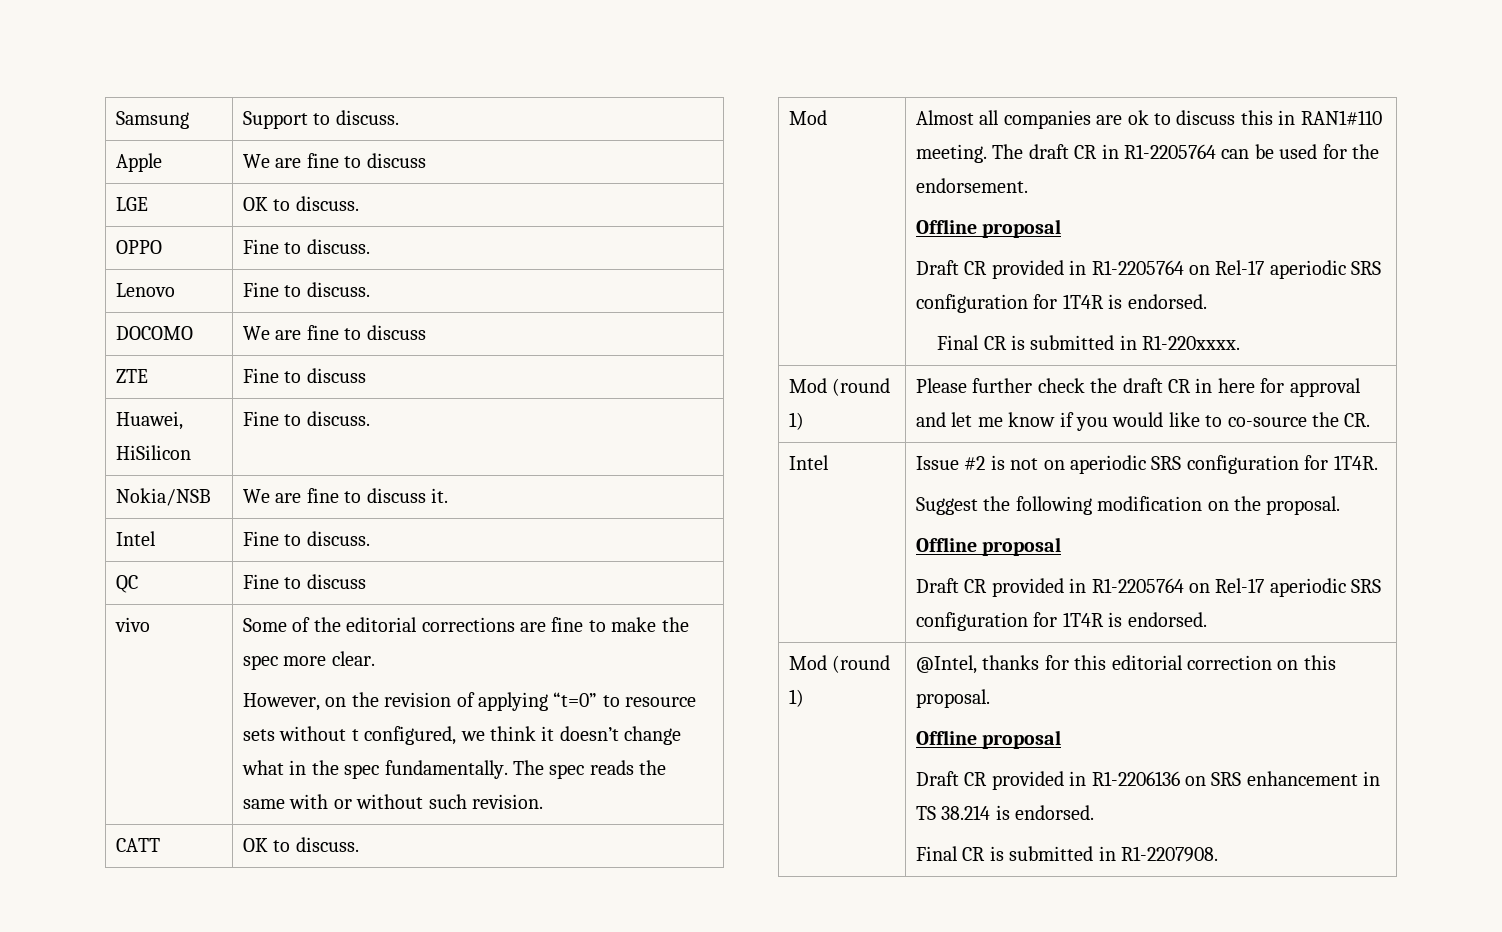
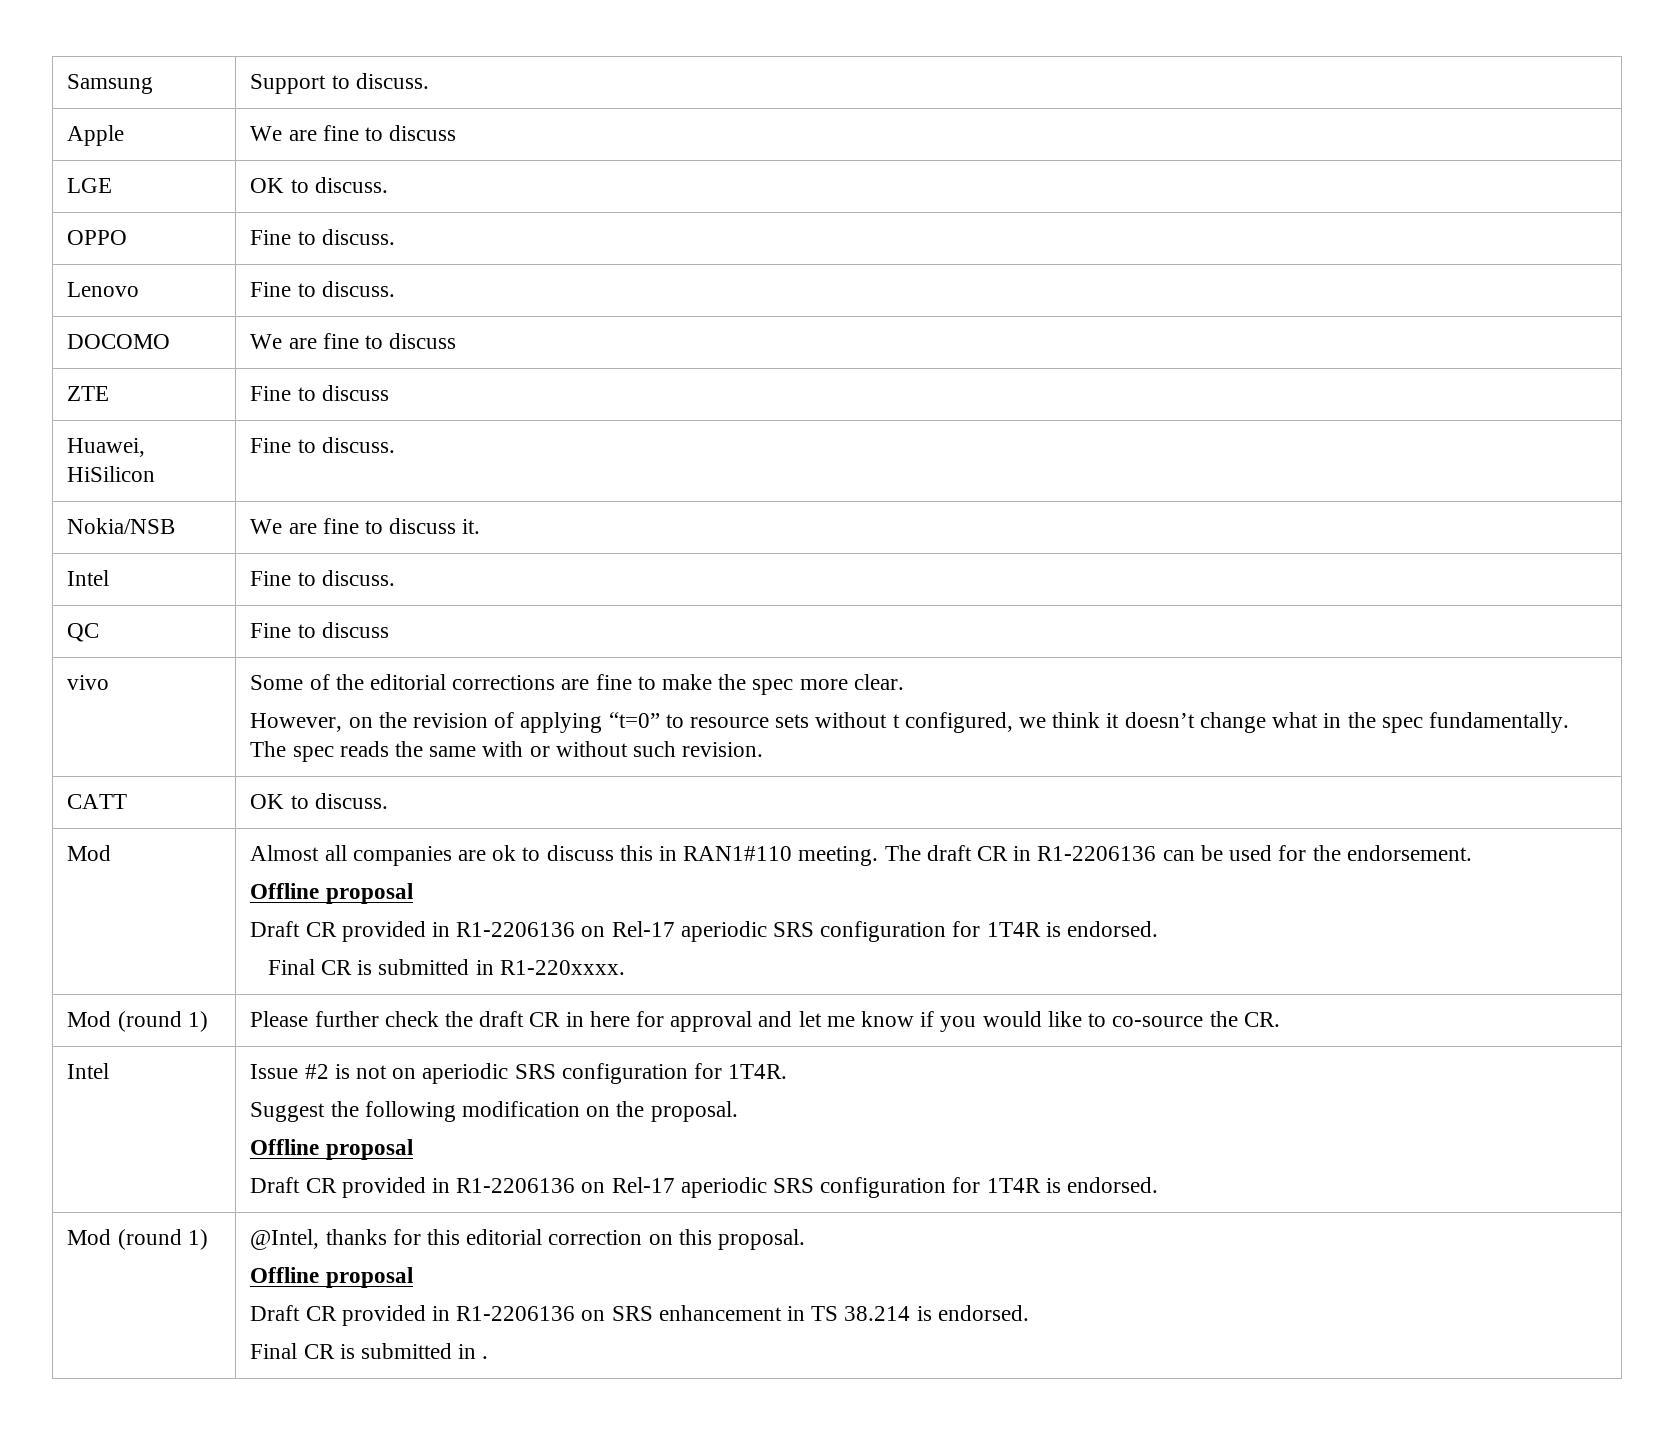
- The draft CR in R1-2205764 can be used for the endorsement.
+ The draft CR in R1-2206136 can be used for the endorsement.
  Offline proposal
- Draft CR provided in R1-2205764 on Rel-17 aperiodic SRS configuration for 1T4R is endorsed.
+ Draft CR provided in R1-2206136 on Rel-17 aperiodic SRS configuration for 1T4R is endorsed.
  Intel | Issue #2 is not on aperiodic SRS configuration for 1T4R.
  Suggest the following modification on the proposal.
  Offline proposal
- Draft CR provided in R1-2205764 on Rel-17 aperiodic SRS configuration for 1T4R is endorsed.
+ Draft CR provided in R1-2206136 on Rel-17 aperiodic SRS configuration for 1T4R is endorsed.
  Mod (round 1) | @Intel, thanks for this editorial correction on this proposal.
  Offline proposal
  Draft CR provided in R1-2206136 on SRS enhancement in TS 38.214 is endorsed.
- Final CR is submitted in R1-2207908.
+ Final CR is submitted in .

